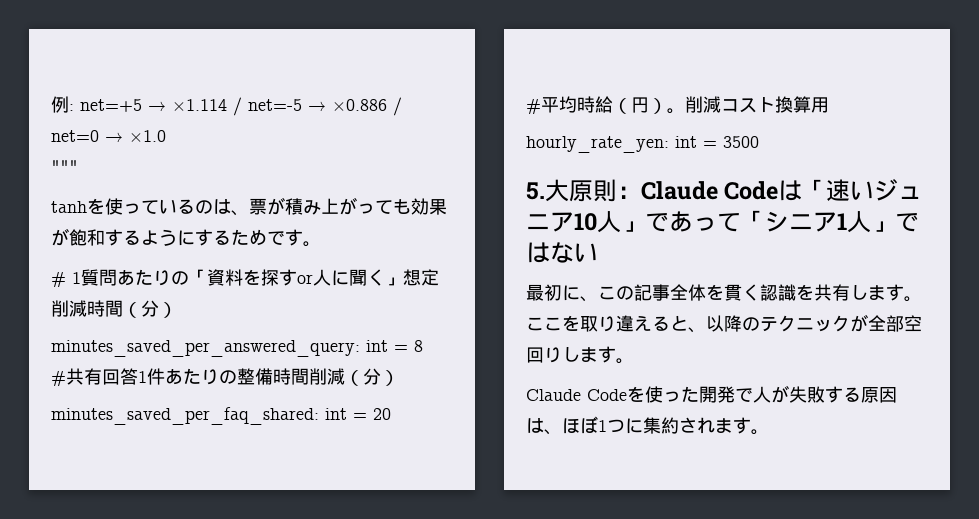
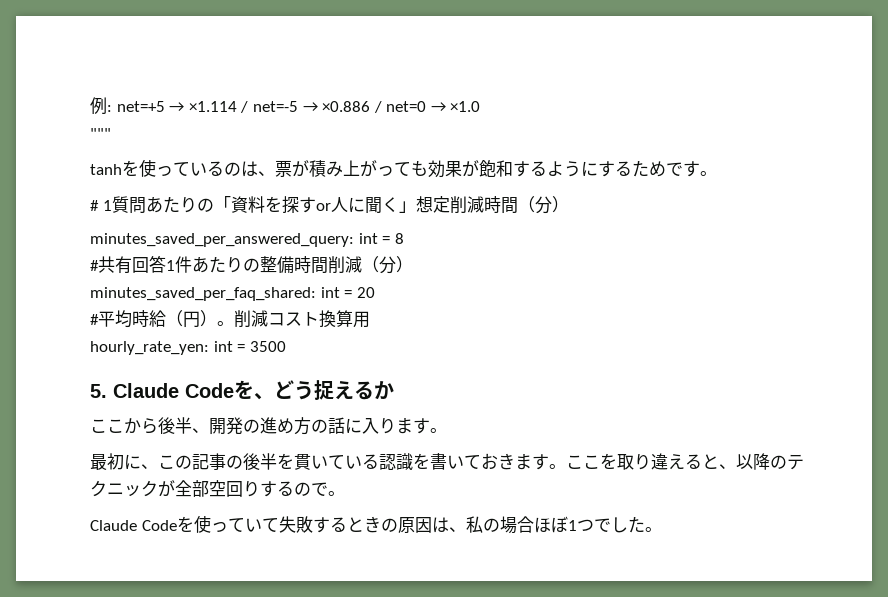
- 5.大原則：Claude Codeは「速いジュニア10人」であって「シニア1人」ではない
- 最初に、この記事全体を貫く認識を共有します。
+ 5. Claude Codeを、どう捉えるか
+ ここから後半、開発の進め方の話に入ります。
+ 最初に、この記事の後半を貫いている認識を書いておきます。
- ここを取り違えると、以降のテクニックが全部空回りします。
+ ここを取り違えると、以降のテクニックが全部空回りするので。
- Claude Codeを使った開発で人が失敗する原因は、ほぼ1つに集約されます。
+ Claude Codeを使っていて失敗するときの原因は、私の場合ほぼ1つでした。

